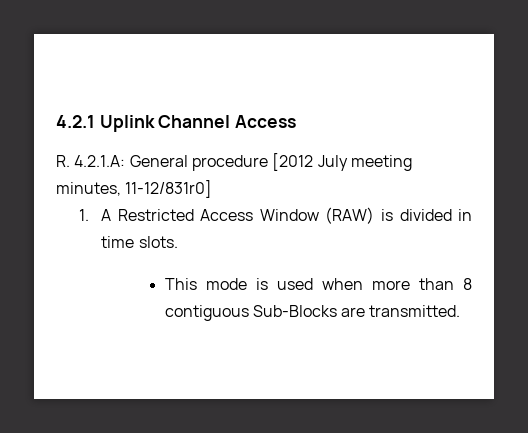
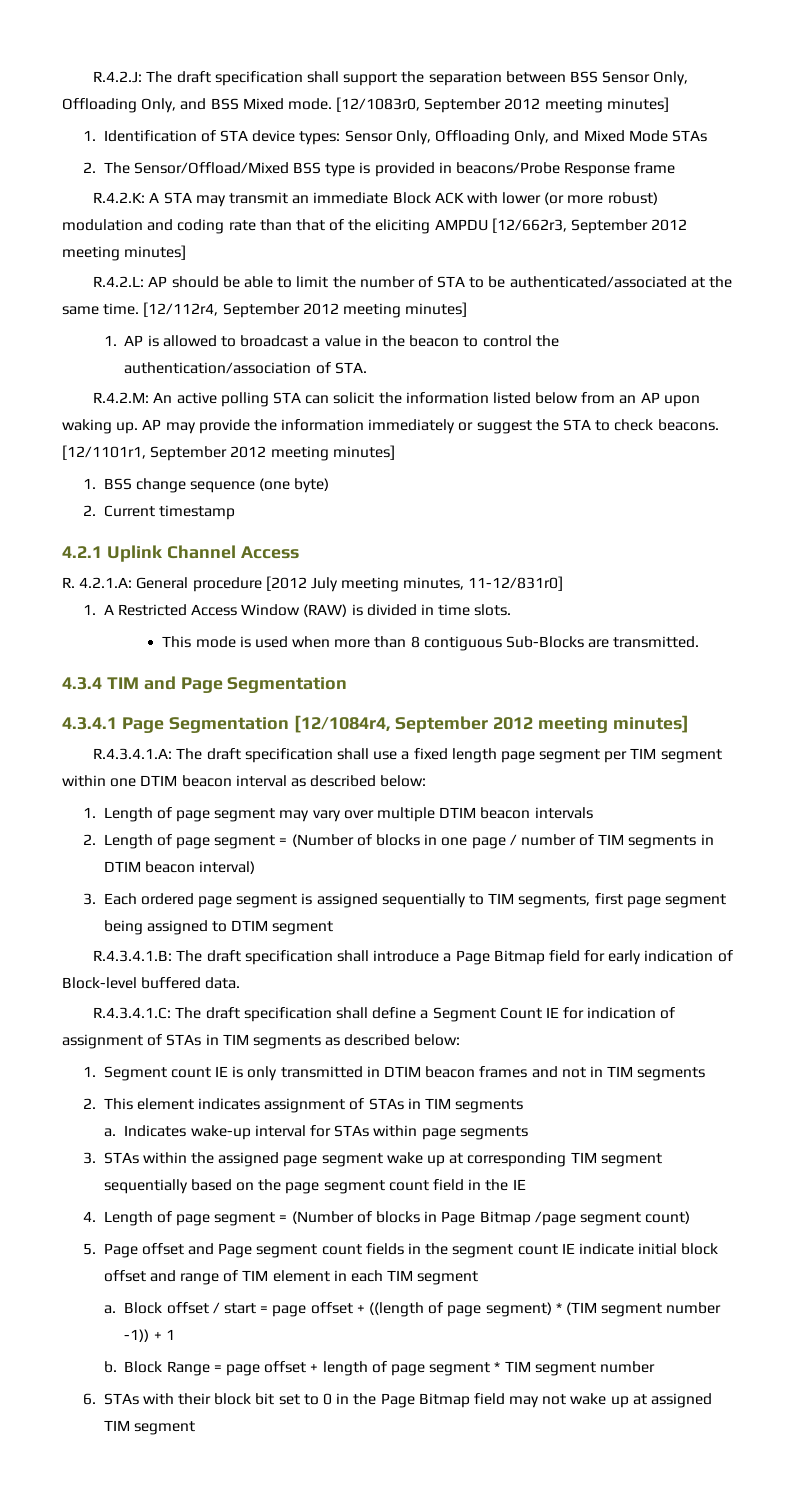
+ R.4.2.J: The draft specification shall support the separation between BSS Sensor Only, Offloading Only, and BSS Mixed mode. [12/1083r0, September 2012 meeting minutes]
+ 1. Identification of STA device types: Sensor Only, Offloading Only, and Mixed Mode STAs
+ 2. The Sensor/Offload/Mixed BSS type is provided in beacons/Probe Response frame
+ R.4.2.K: A STA may transmit an immediate Block ACK with lower (or more robust) modulation and coding rate than that of the eliciting AMPDU [12/662r3, September 2012 meeting minutes]
+ R.4.2.L: AP should be able to limit the number of STA to be authenticated/associated at the same time. [12/112r4, September 2012 meeting minutes]
+ 1. AP is allowed to broadcast a value in the beacon to control the authentication/association of STA.
+ R.4.2.M: An active polling STA can solicit the information listed below from an AP upon waking up. AP may provide the information immediately or suggest the STA to check beacons. [12/1101r1, September 2012 meeting minutes]
+ 1. BSS change sequence (one byte)
+ 2. Current timestamp
+ 4.3.4 TIM and Page Segmentation
+ 4.3.4.1 Page Segmentation [12/1084r4, September 2012 meeting minutes]
+ R.4.3.4.1.A: The draft specification shall use a fixed length page segment per TIM segment within one DTIM beacon interval as described below:
+ 1. Length of page segment may vary over multiple DTIM beacon intervals
+ 2. Length of page segment = (Number of blocks in one page / number of TIM segments in DTIM beacon interval)
+ 3. Each ordered page segment is assigned sequentially to TIM segments, first page segment being assigned to DTIM segment
+ R.4.3.4.1.B: The draft specification shall introduce a Page Bitmap field for early indication of Block-level buffered data.
+ R.4.3.4.1.C: The draft specification shall define a Segment Count IE for indication of assignment of STAs in TIM segments as described below:
+ 1. Segment count IE is only transmitted in DTIM beacon frames and not in TIM segments
+ 2. This element indicates assignment of STAs in TIM segments
+ a. Indicates wake-up interval for STAs within page segments
+ 3. STAs within the assigned page segment wake up at corresponding TIM segment sequentially based on the page segment count field in the IE
+ 4. Length of page segment = (Number of blocks in Page Bitmap /page segment count)
+ 5. Page offset and Page segment count fields in the segment count IE indicate initial block offset and range of TIM element in each TIM segment
+ a. Block offset / start = page offset + ((length of page segment) * (TIM segment number -1)) + 1
+ b. Block Range = page offset + length of page segment * TIM segment number
+ 6. STAs with their block bit set to 0 in the Page Bitmap field may not wake up at assigned TIM segment

